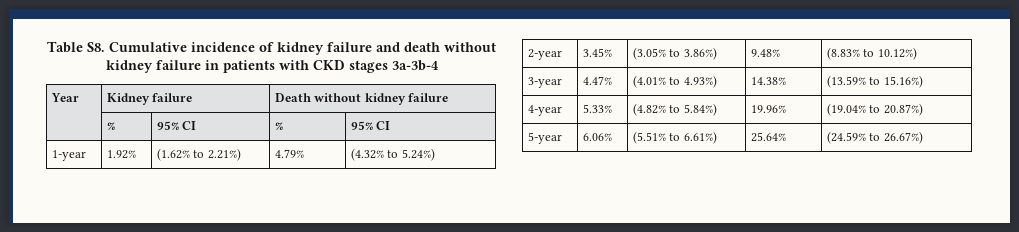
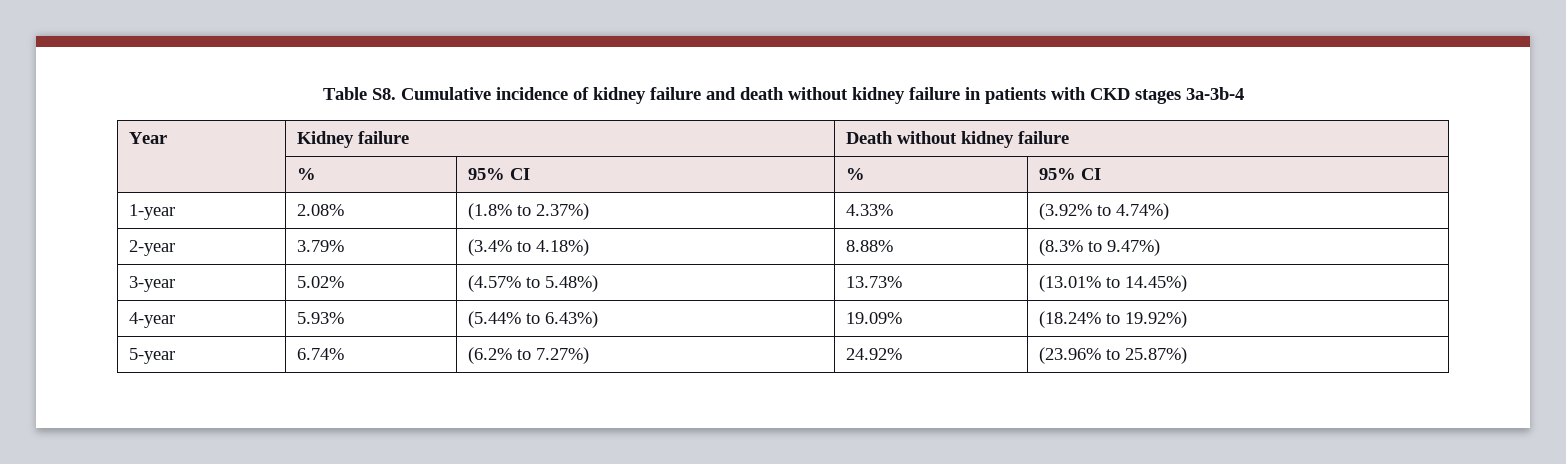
- 1-year | 1.92% | (1.62% to 2.21%) | 4.79% | (4.32% to 5.24%)
- 2-year | 3.45% | (3.05% to 3.86%) | 9.48% | (8.83% to 10.12%)
- 3-year | 4.47% | (4.01% to 4.93%) | 14.38% | (13.59% to 15.16%)
- 4-year | 5.33% | (4.82% to 5.84%) | 19.96% | (19.04% to 20.87%)
- 5-year | 6.06% | (5.51% to 6.61%) | 25.64% | (24.59% to 26.67%)
+ 1-year | 2.08% | (1.8% to 2.37%) | 4.33% | (3.92% to 4.74%)
+ 2-year | 3.79% | (3.4% to 4.18%) | 8.88% | (8.3% to 9.47%)
+ 3-year | 5.02% | (4.57% to 5.48%) | 13.73% | (13.01% to 14.45%)
+ 4-year | 5.93% | (5.44% to 6.43%) | 19.09% | (18.24% to 19.92%)
+ 5-year | 6.74% | (6.2% to 7.27%) | 24.92% | (23.96% to 25.87%)

